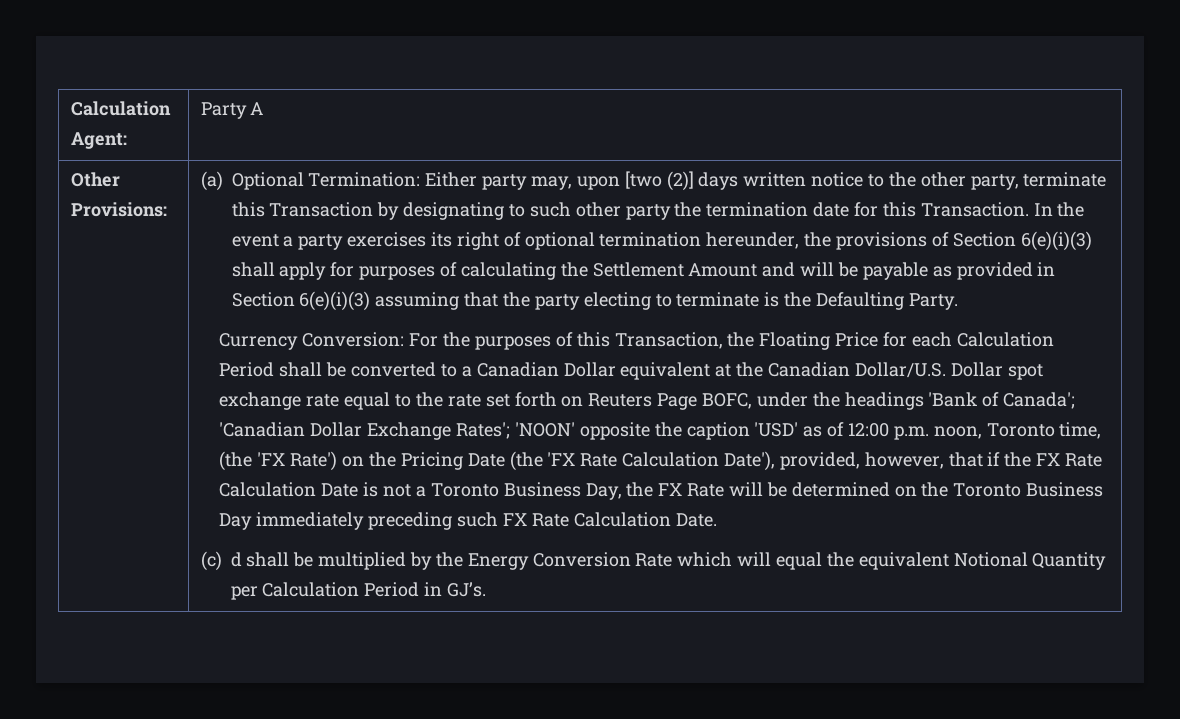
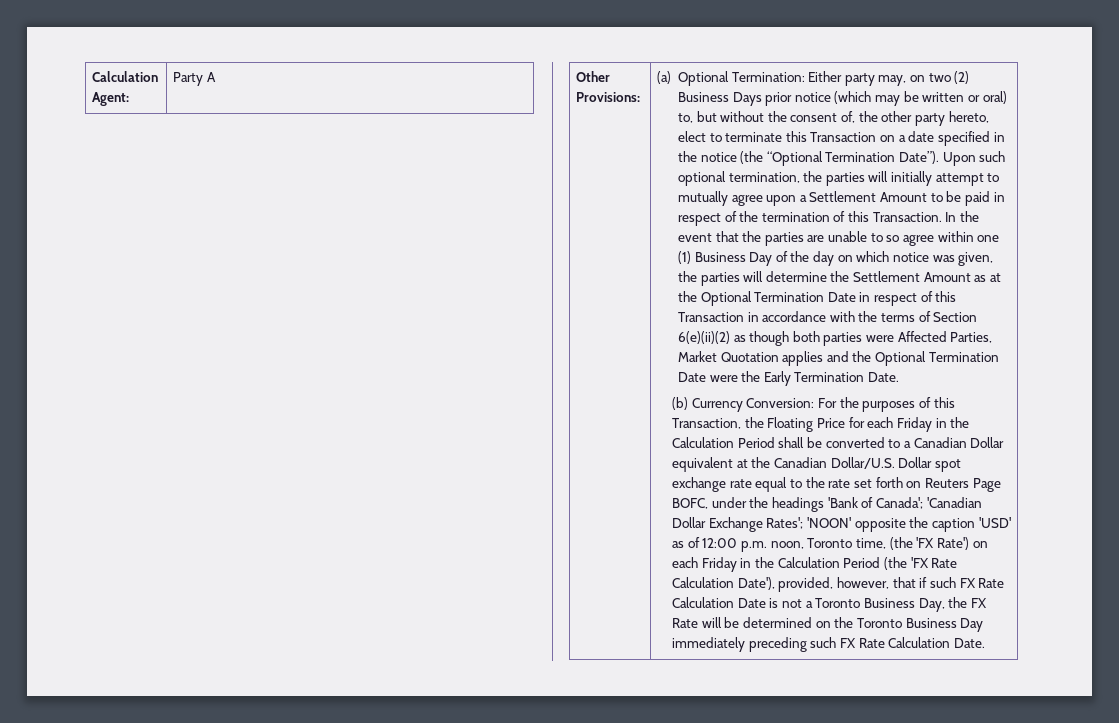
- (a) Optional Termination: Either party may, upon [two (2)] days written notice to the other party, terminate this Transaction by designating to such other party the termination date for this Transaction.
+ (a) Optional Termination: Either party may, on two (2) Business Days prior notice (which may be written or oral) to, but without the consent of, the other party hereto, elect to terminate this Transaction on a date specified in the notice (the “Optional Termination Date”). Upon such optional termination, the parties will initially attempt to mutually agree upon a Settlement Amount to be paid in respect of the termination of this Transaction.
- In the event a party exercises its right of optional termination hereunder, the provisions of Section 6(e)(i)(3) shall apply for purposes of calculating the Settlement Amount and will be payable as provided in Section 6(e)(i)(3) assuming that the party electing to terminate is the Defaulting Party.
- Currency Conversion:
+ In the event that the parties are unable to so agree within one (1) Business Day of the day on which notice was given, the parties will determine the Settlement Amount as at the Optional Termination Date in respect of this Transaction in accordance with the terms of Section 6(e)(ii)(2) as though both parties were Affected Parties, Market Quotation applies and the Optional Termination Date were the Early Termination Date.
+ (b) Currency Conversion:
- For the purposes of this Transaction, the Floating Price for each Calculation Period shall be converted to a Canadian Dollar equivalent at the Canadian Dollar/U.S. Dollar spot exchange rate equal to the rate set forth on Reuters Page BOFC, under the headings 'Bank of Canada';
+ For the purposes of this Transaction, the Floating Price for each Friday in the Calculation Period shall be converted to a Canadian Dollar equivalent at the Canadian Dollar/U.S. Dollar spot exchange rate equal to the rate set forth on Reuters Page BOFC, under the headings 'Bank of Canada';
- 'NOON' opposite the caption 'USD' as of 12:00 p.m. noon, Toronto time, (the 'FX Rate') on the Pricing Date (the 'FX Rate Calculation Date'), provided, however, that if the FX Rate Calculation Date is not a Toronto Business Day, the FX Rate will be determined on the Toronto Business Day immediately preceding such FX Rate Calculation Date.
+ 'NOON' opposite the caption 'USD' as of 12:00 p.m. noon, Toronto time, (the 'FX Rate') on each Friday in the Calculation Period (the 'FX Rate Calculation Date'), provided, however, that if such FX Rate Calculation Date is not a Toronto Business Day, the FX Rate will be determined on the Toronto Business Day immediately preceding such FX Rate Calculation Date.
- (c) d shall be multiplied by the Energy Conversion Rate which will equal the equivalent Notional Quantity per Calculation Period in GJ’s.

